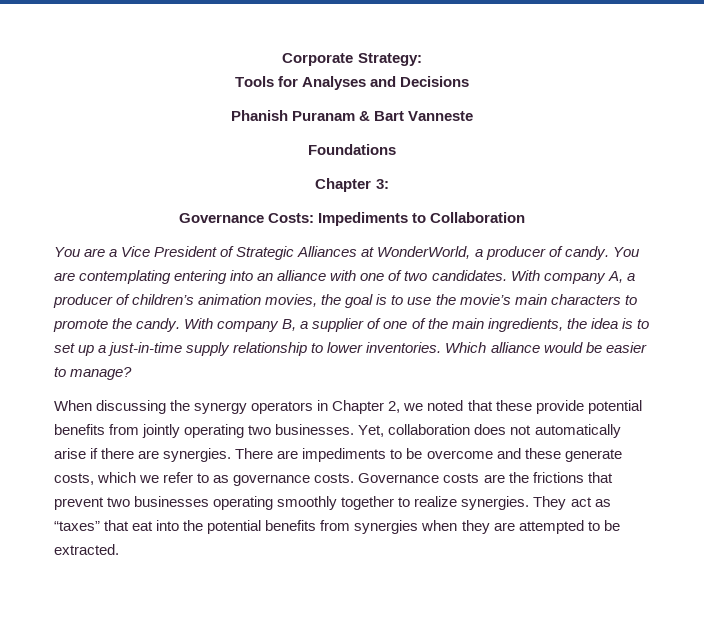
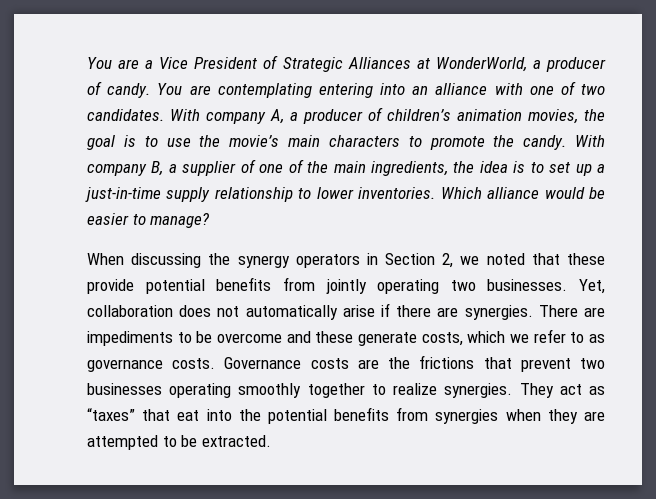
- Corporate Strategy:
- Tools for Analyses and Decisions
- Phanish Puranam & Bart Vanneste
- Foundations
- Chapter 3:
- Governance Costs: Impediments to Collaboration
- When discussing the synergy operators in Chapter 2, we noted that these provide potential benefits from jointly operating two businesses.
+ When discussing the synergy operators in Section 2, we noted that these provide potential benefits from jointly operating two businesses.

